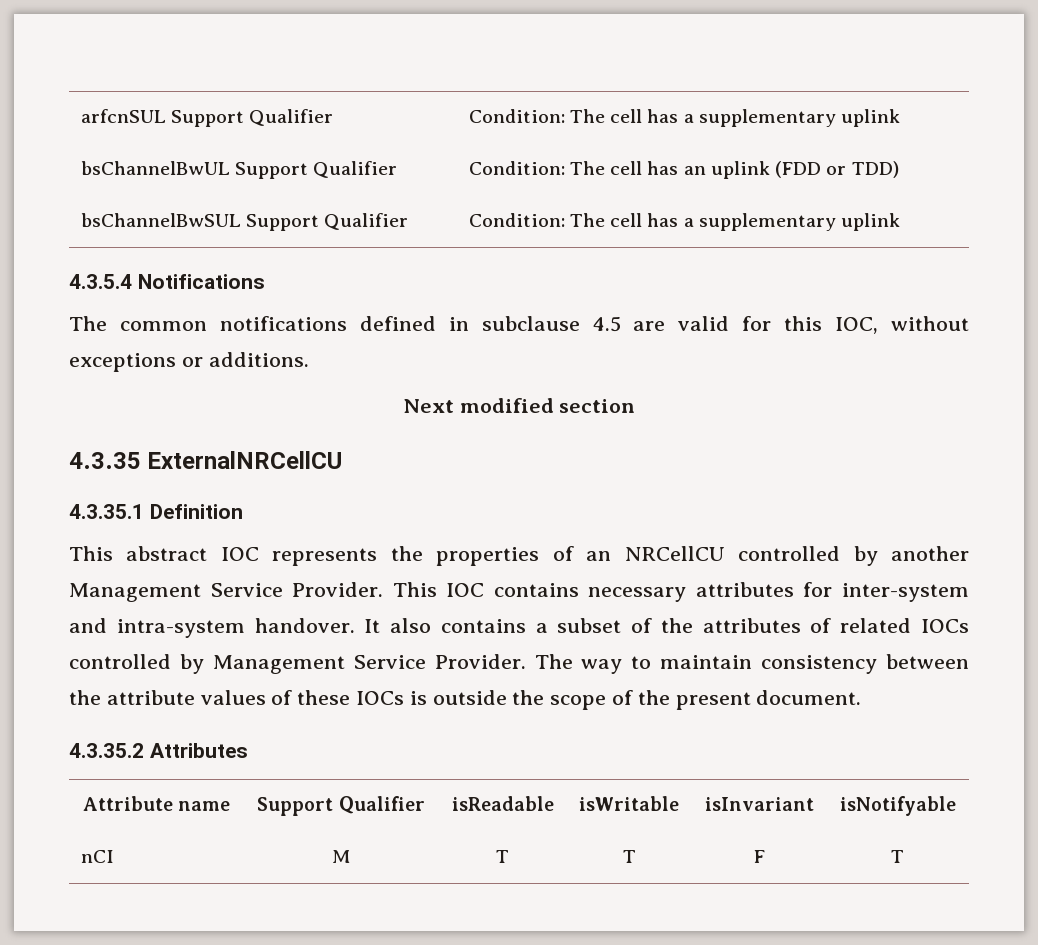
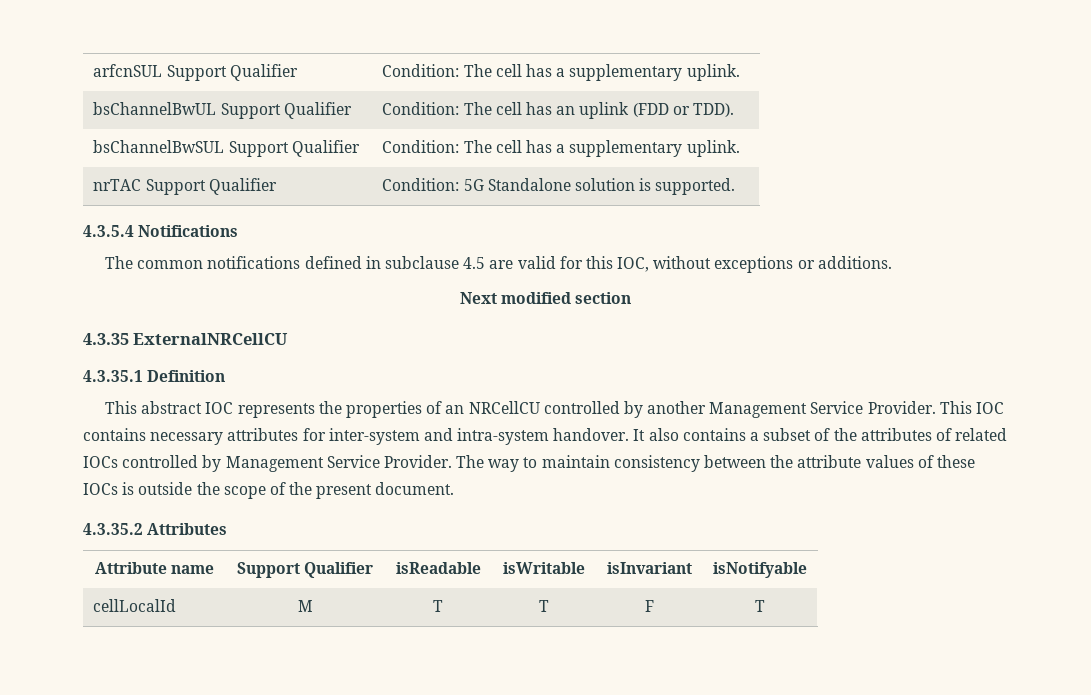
- arfcnSUL Support Qualifier | Condition: The cell has a supplementary uplink
+ arfcnSUL Support Qualifier | Condition: The cell has a supplementary uplink.
- bsChannelBwUL Support Qualifier | Condition: The cell has an uplink (FDD or TDD)
+ bsChannelBwUL Support Qualifier | Condition: The cell has an uplink (FDD or TDD).
- bsChannelBwSUL Support Qualifier | Condition: The cell has a supplementary uplink
+ bsChannelBwSUL Support Qualifier | Condition: The cell has a supplementary uplink.
+ nrTAC Support Qualifier | Condition: 5G Standalone solution is supported.
- nCI | M | T | T | F | T
+ cellLocalId | M | T | T | F | T

